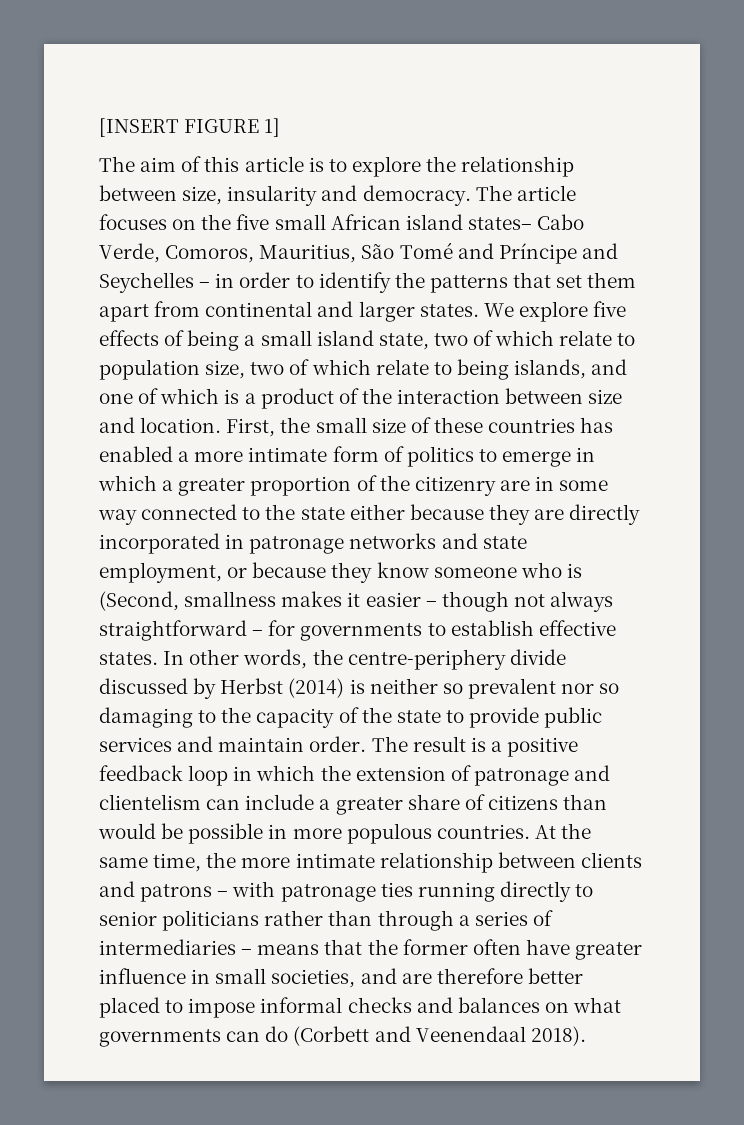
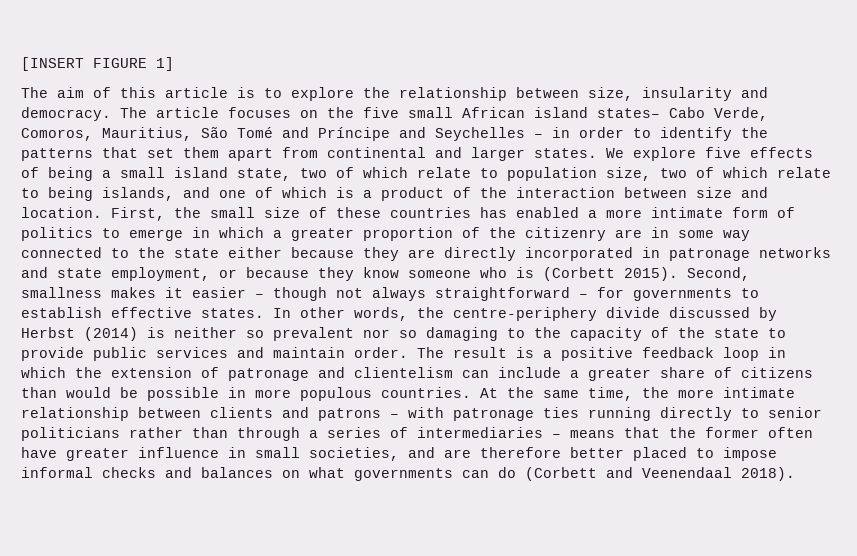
- First, the small size of these countries has enabled a more intimate form of politics to emerge in which a greater proportion of the citizenry are in some way connected to the state either because they are directly incorporated in patronage networks and state employment, or because they know someone who is (Second, smallness makes it easier – though not always straightforward – for governments to establish effective states.
+ First, the small size of these countries has enabled a more intimate form of politics to emerge in which a greater proportion of the citizenry are in some way connected to the state either because they are directly incorporated in patronage networks and state employment, or because they know someone who is (Corbett 2015). Second, smallness makes it easier – though not always straightforward – for governments to establish effective states.

